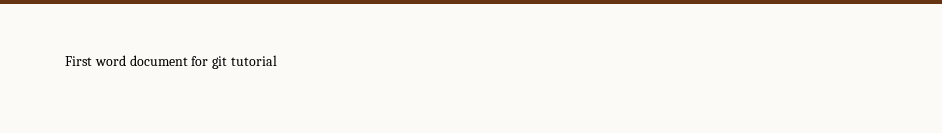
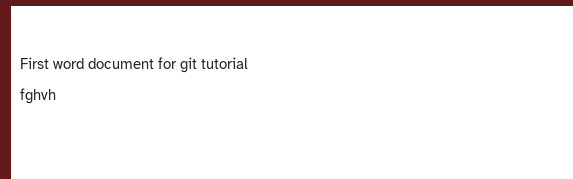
+ fghvh

